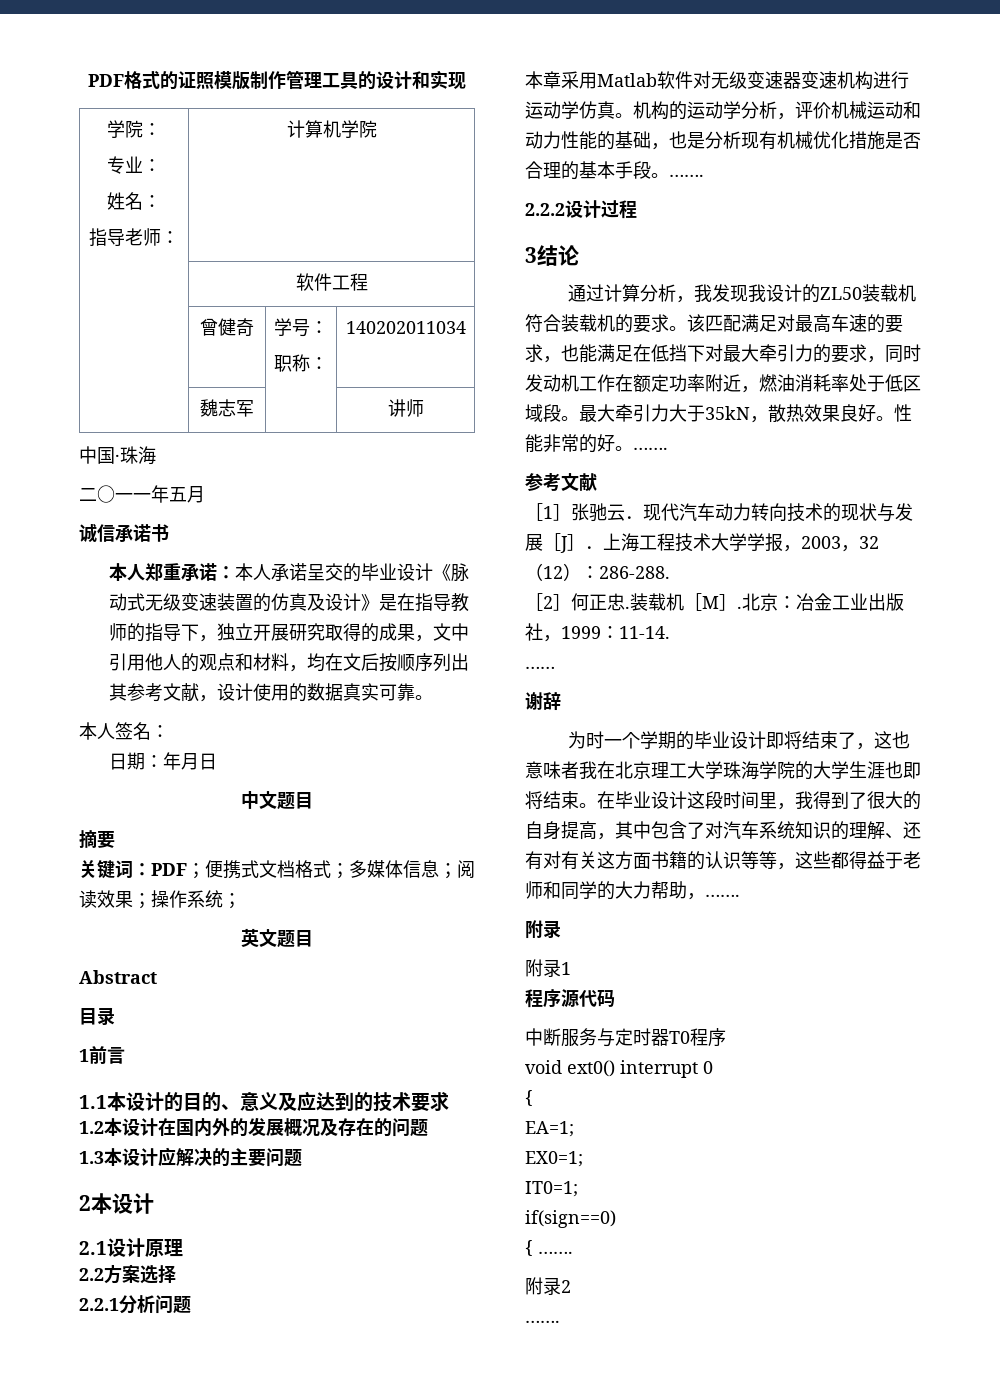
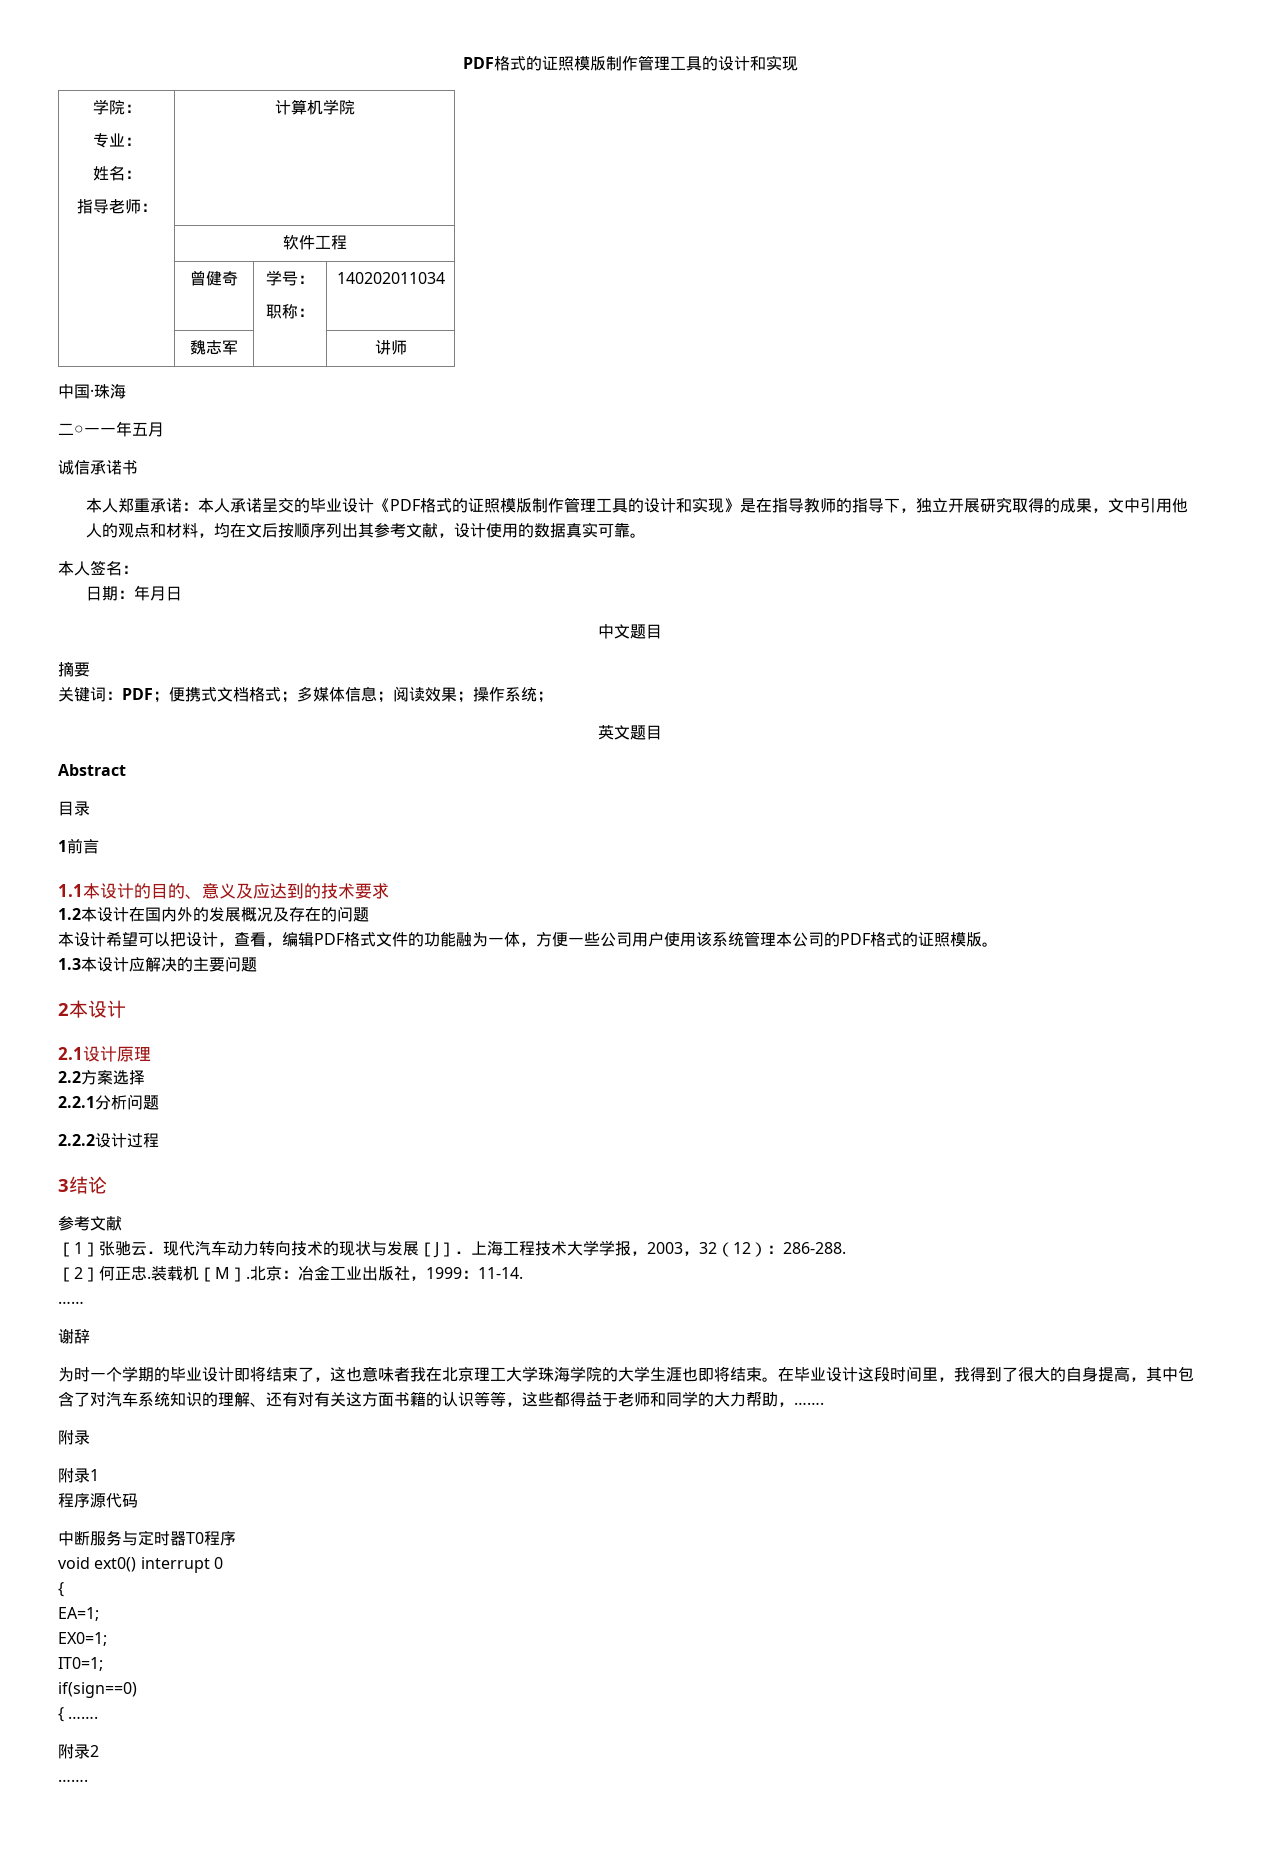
- 本人郑重承诺：本人承诺呈交的毕业设计《脉动式无级变速装置的仿真及设计》是在指导教师的指导下，独立开展研究取得的成果，文中引用他人的观点和材料，均在文后按顺序列出其参考文献，设计使用的数据真实可靠。
+ 本人郑重承诺：本人承诺呈交的毕业设计《PDF格式的证照模版制作管理工具的设计和实现》是在指导教师的指导下，独立开展研究取得的成果，文中引用他人的观点和材料，均在文后按顺序列出其参考文献，设计使用的数据真实可靠。
+ 本设计希望可以把设计，查看，编辑PDF格式文件的功能融为一体，方便一些公司用户使用该系统管理本公司的PDF格式的证照模版。
- 本章采用Matlab软件对无级变速器变速机构进行运动学仿真。机构的运动学分析，评价机械运动和动力性能的基础，也是分析现有机械优化措施是否合理的基本手段。…….
- 通过计算分析，我发现我设计的ZL50装载机符合装载机的要求。该匹配满足对最高车速的要求，也能满足在低挡下对最大牵引力的要求，同时发动机工作在额定功率附近，燃油消耗率处于低区域段。最大牵引力大于35kN，散热效果良好。性能非常的好。…….

